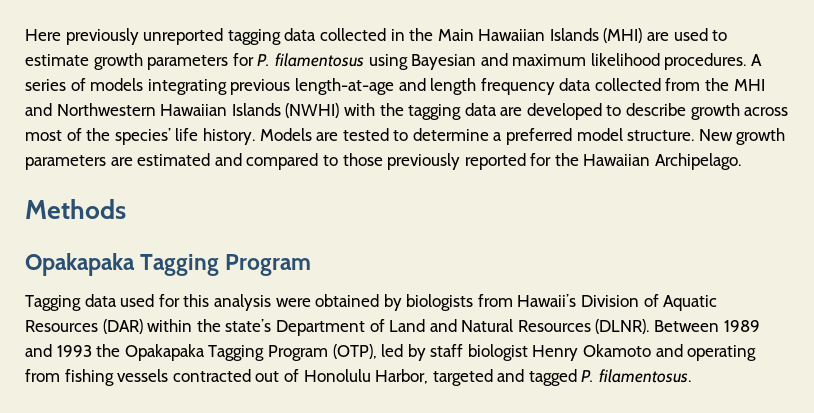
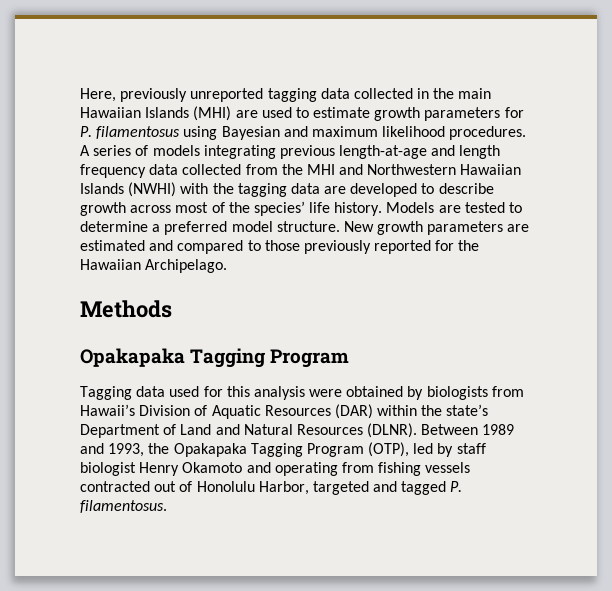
- Here previously unreported tagging data collected in the Main Hawaiian Islands (MHI) are used to estimate growth parameters for P. filamentosus using Bayesian and maximum likelihood procedures.
+ Here, previously unreported tagging data collected in the main Hawaiian Islands (MHI) are used to estimate growth parameters for P. filamentosus using Bayesian and maximum likelihood procedures.
- Between 1989 and 1993 the Opakapaka Tagging Program (OTP), led by staff biologist Henry Okamoto and operating from fishing vessels contracted out of Honolulu Harbor, targeted and tagged P. filamentosus.
+ Between 1989 and 1993, the Opakapaka Tagging Program (OTP), led by staff biologist Henry Okamoto and operating from fishing vessels contracted out of Honolulu Harbor, targeted and tagged P. filamentosus.

